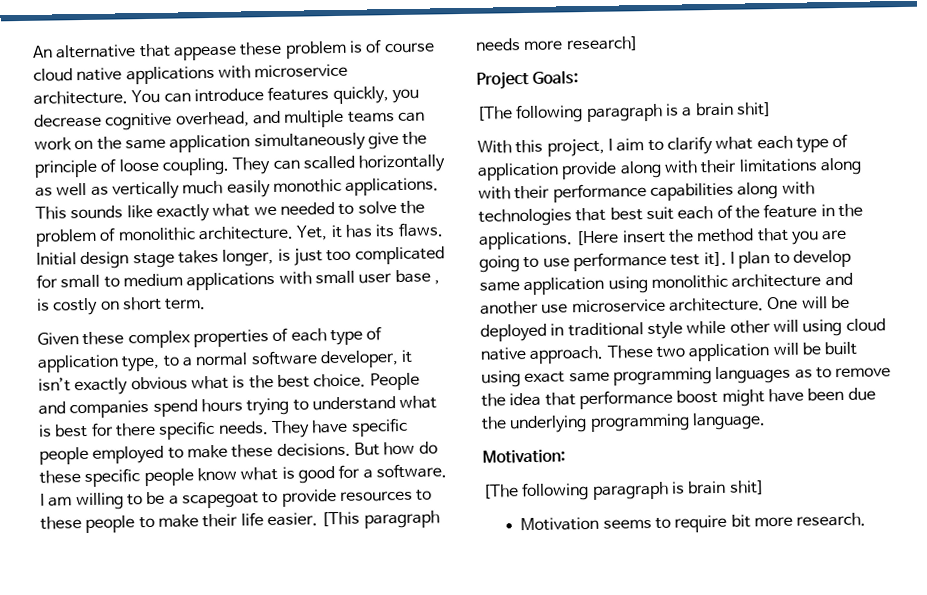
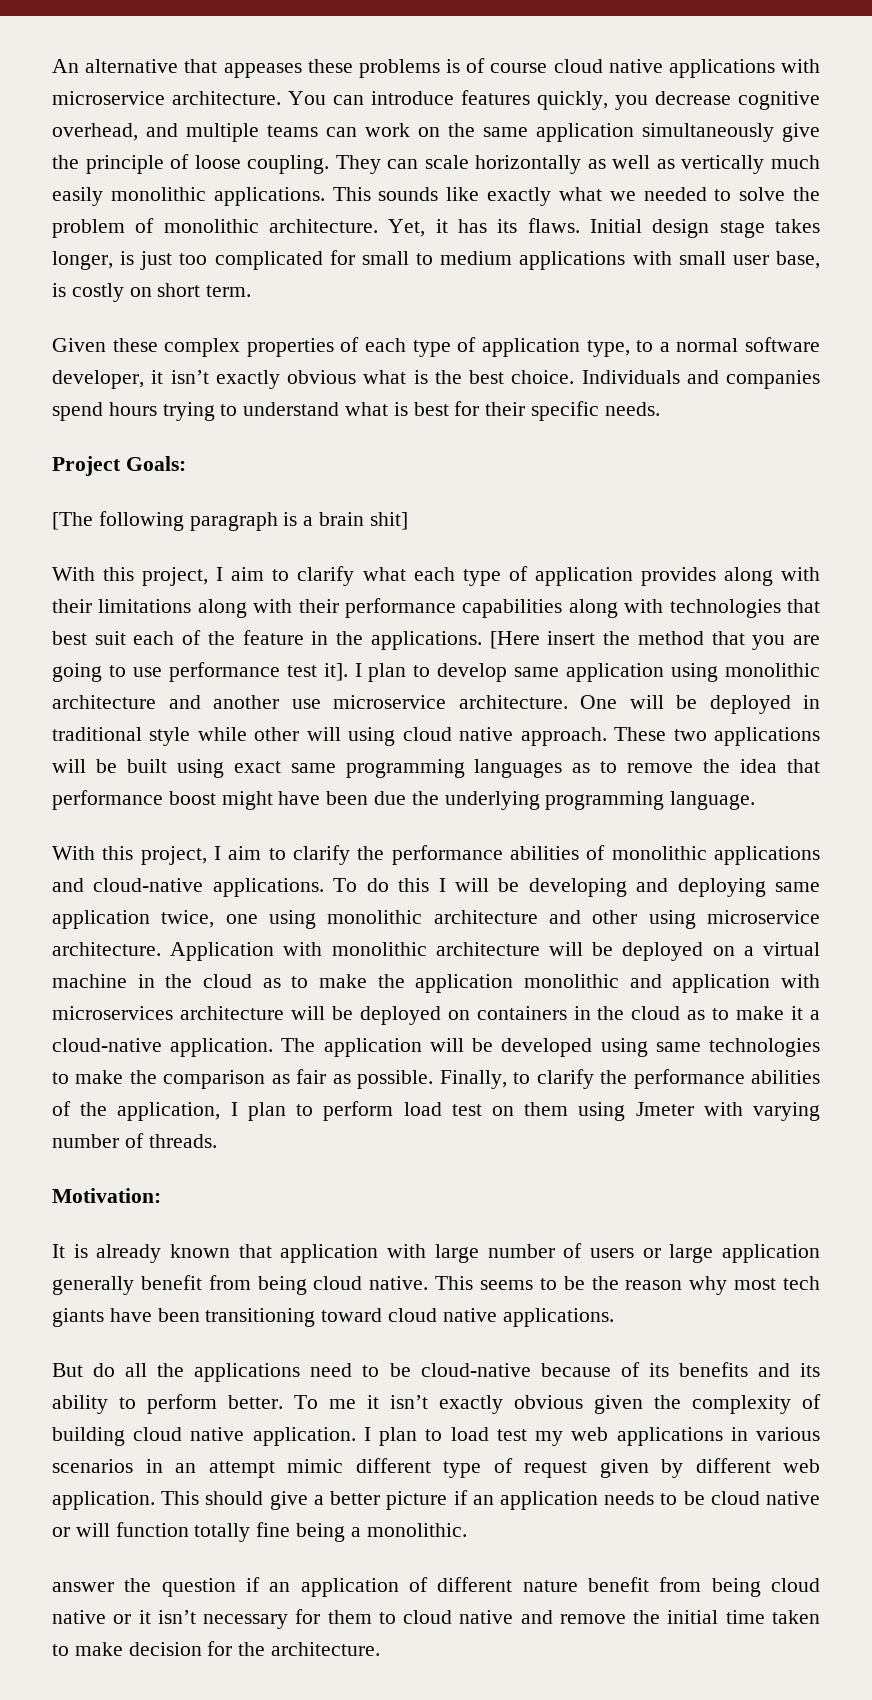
- An alternative that appease these problem is of course cloud native applications with microservice architecture.
+ An alternative that appeases these problems is of course cloud native applications with microservice architecture.
- They can scalled horizontally as well as vertically much easily monothic applications.
+ They can scale horizontally as well as vertically much easily monolithic applications.
- Initial design stage takes longer, is just too complicated for small to medium applications with small user base , is costly on short term.
+ Initial design stage takes longer, is just too complicated for small to medium applications with small user base, is costly on short term.
- People and companies spend hours trying to understand what is best for there specific needs. They have specific people employed to make these decisions. But how do these specific people know what is good for a software. I am willing to be a scapegoat to provide resources to these people to make their life easier. [This paragraph needs more research]
+ Individuals and companies spend hours trying to understand what is best for their specific needs.
- With this project, I aim to clarify what each type of application provide along with their limitations along with their performance capabilities along with technologies that best suit each of the feature in the applications.
+ With this project, I aim to clarify what each type of application provides along with their limitations along with their performance capabilities along with technologies that best suit each of the feature in the applications.
- These two application will be built using exact same programming languages as to remove the idea that performance boost might have been due the underlying programming language.
+ These two applications will be built using exact same programming languages as to remove the idea that performance boost might have been due the underlying programming language.
+ With this project, I aim to clarify the performance abilities of monolithic applications and cloud-native applications. To do this I will be developing and deploying same application twice, one using monolithic architecture and other using microservice architecture. Application with monolithic architecture will be deployed on a virtual machine in the cloud as to make the application monolithic and application with microservices architecture will be deployed on containers in the cloud as to make it a cloud-native application. The application will be developed using same technologies to make the comparison as fair as possible. Finally, to clarify the performance abilities of the application, I plan to perform load test on them using Jmeter with varying number of threads.
  Motivation:
- [The following paragraph is brain shit]
- Motivation seems to require bit more research.
+ It is already known that application with large number of users or large application generally benefit from being cloud native. This seems to be the reason why most tech giants have been transitioning toward cloud native applications.
+ But do all the applications need to be cloud-native because of its benefits and its ability to perform better. To me it isn’t exactly obvious given the complexity of building cloud native application. I plan to load test my web applications in various scenarios in an attempt mimic different type of request given by different web application. This should give a better picture if an application needs to be cloud native or will function totally fine being a monolithic.
+ answer the question if an application of different nature benefit from being cloud native or it isn’t necessary for them to cloud native and remove the initial time taken to make decision for the architecture.

